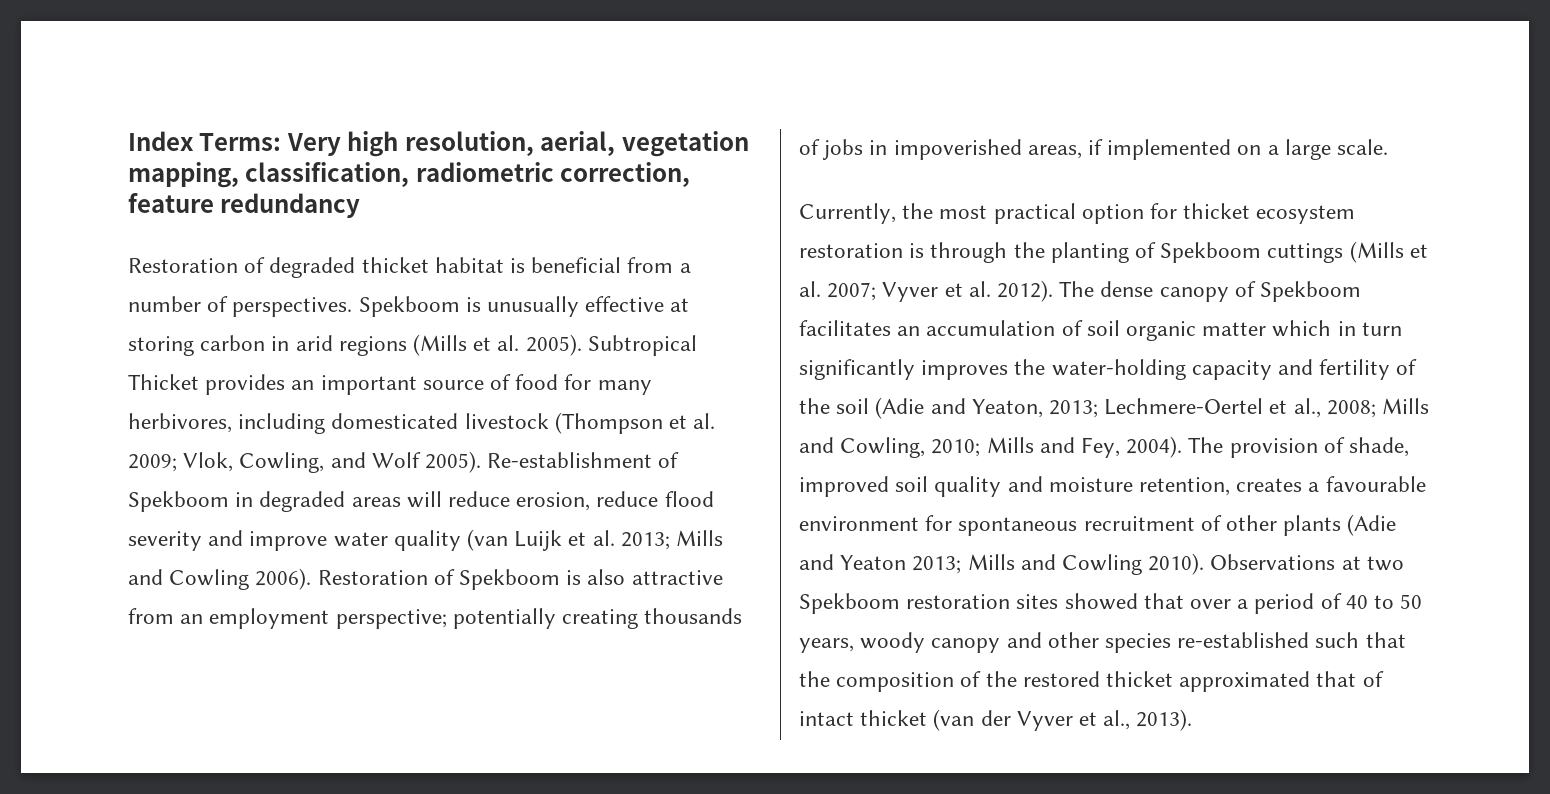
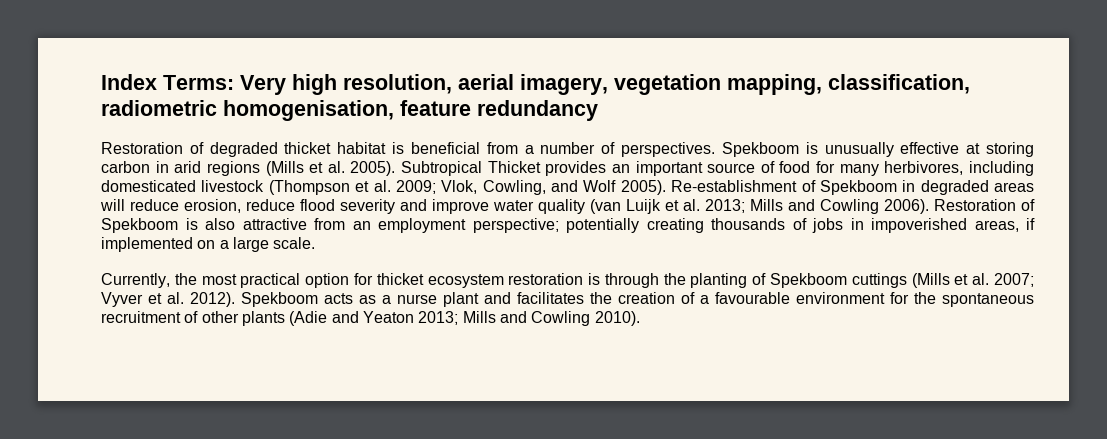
- Index Terms: Very high resolution, aerial, vegetation mapping, classification, radiometric correction, feature redundancy
+ Index Terms: Very high resolution, aerial imagery, vegetation mapping, classification, radiometric homogenisation, feature redundancy
- The dense canopy of Spekboom facilitates an accumulation of soil organic matter which in turn significantly improves the water-holding capacity and fertility of the soil (Adie and Yeaton, 2013; Lechmere-Oertel et al., 2008; Mills and Cowling, 2010; Mills and Fey, 2004). The provision of shade, improved soil quality and moisture retention, creates a favourable environment for spontaneous recruitment of other plants (Adie and Yeaton 2013; Mills and Cowling 2010). Observations at two Spekboom restoration sites showed that over a period of 40 to 50 years, woody canopy and other species re-established such that the composition of the restored thicket approximated that of intact thicket (van der Vyver et al., 2013).
+ Spekboom acts as a nurse plant and facilitates the creation of a favourable environment for the spontaneous recruitment of other plants (Adie and Yeaton 2013; Mills and Cowling 2010).

